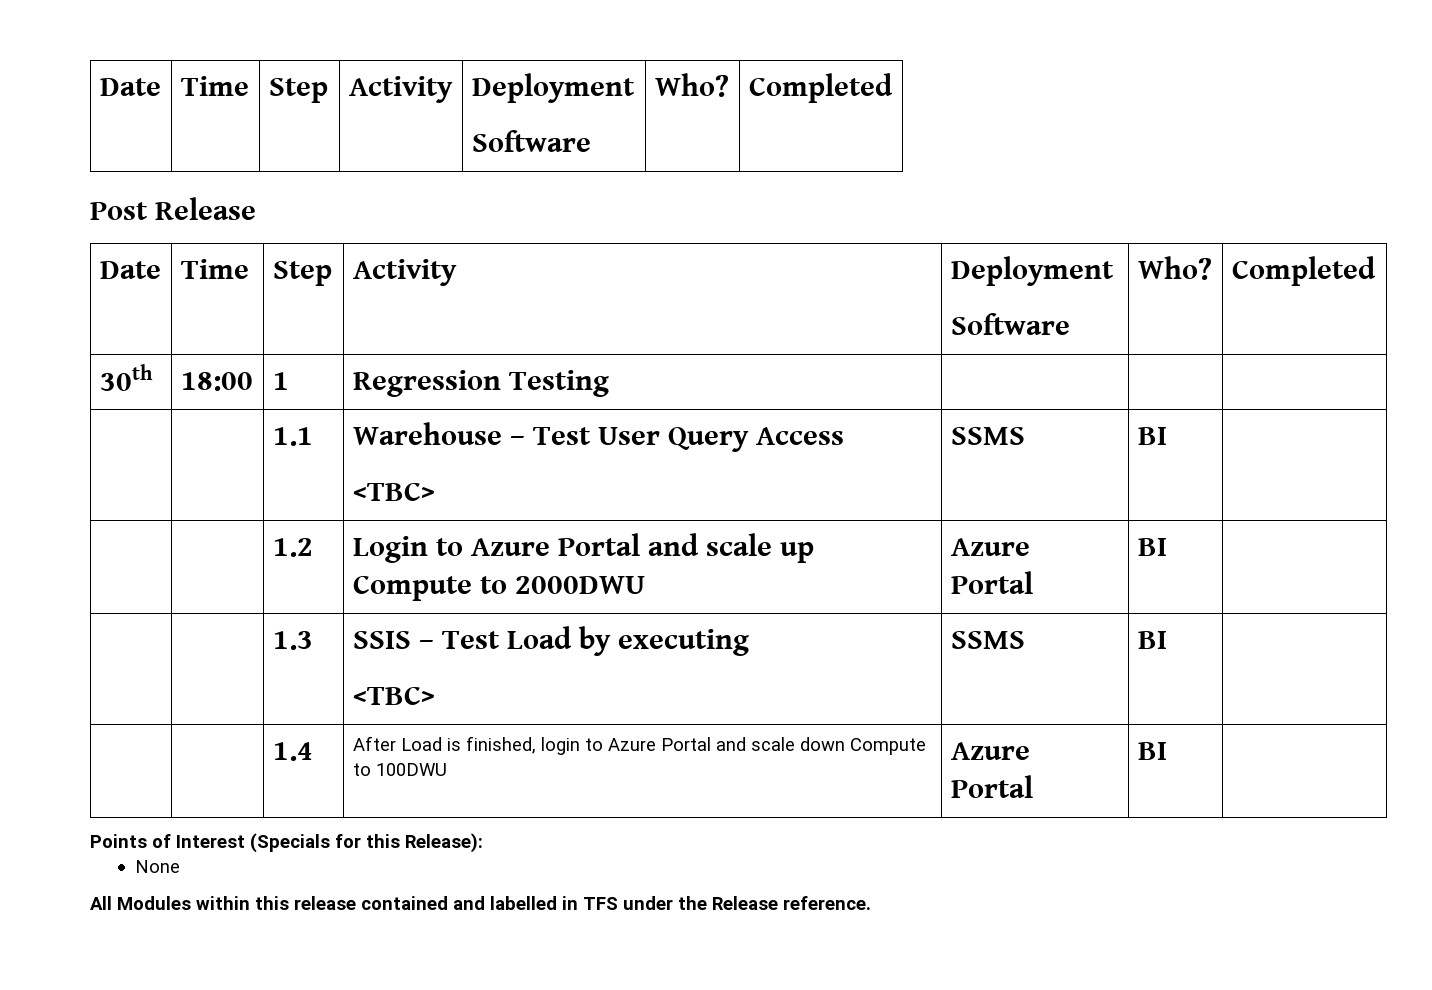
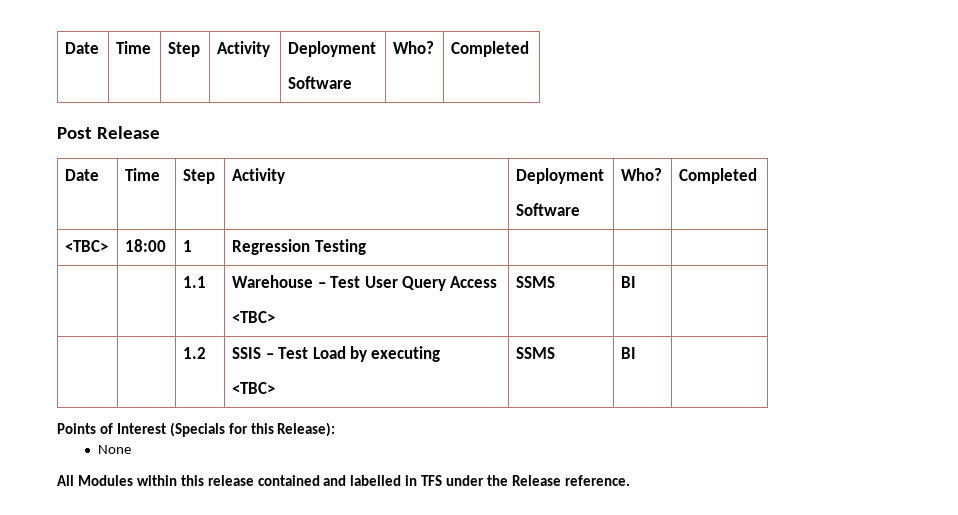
- 30th | 18:00 | 1 | Regression Testing | | |
+ <TBC> | 18:00 | 1 | Regression Testing | | |
- | | 1.2 | Login to Azure Portal and scale up Compute to 2000DWU | Azure Portal | BI |
- | | 1.3 | SSIS – Test Load by executing
+ | | 1.2 | SSIS – Test Load by executing
- | | 1.4 | After Load is finished, login to Azure Portal and scale down Compute to 100DWU | Azure Portal | BI |

